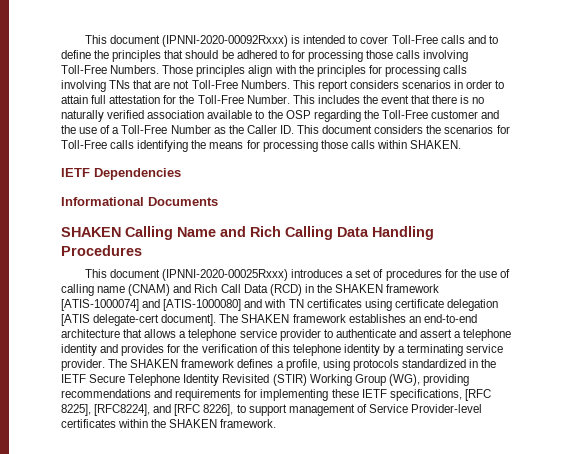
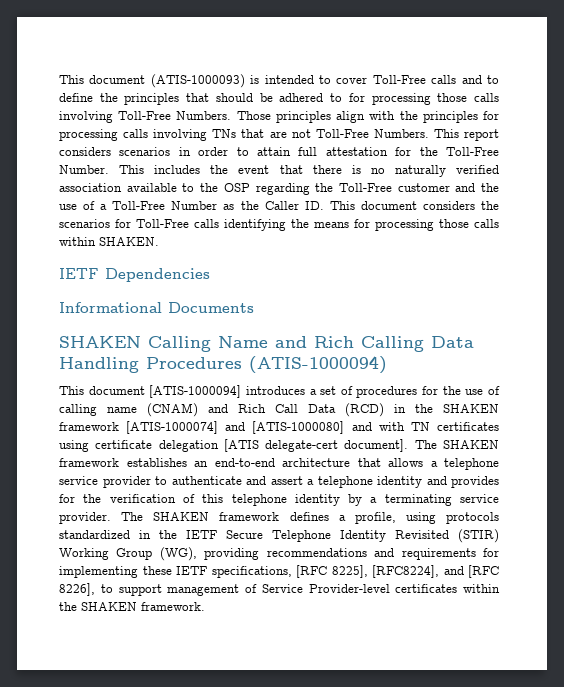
- This document (IPNNI-2020-00092Rxxx) is intended to cover Toll-Free calls and to define the principles that should be adhered to for processing those calls involving Toll-Free Numbers.
+ This document (ATIS-1000093) is intended to cover Toll-Free calls and to define the principles that should be adhered to for processing those calls involving Toll-Free Numbers.
- SHAKEN Calling Name and Rich Calling Data Handling Procedures
- This document (IPNNI-2020-00025Rxxx) introduces a set of procedures for the use of calling name (CNAM) and Rich Call Data (RCD) in the SHAKEN framework [ATIS-1000074] and [ATIS-1000080] and with TN certificates using certificate delegation [ATIS delegate-cert document].
+ SHAKEN Calling Name and Rich Calling Data Handling Procedures (ATIS-1000094)
+ This document [ATIS-1000094] introduces a set of procedures for the use of calling name (CNAM) and Rich Call Data (RCD) in the SHAKEN framework [ATIS-1000074] and [ATIS-1000080] and with TN certificates using certificate delegation [ATIS delegate-cert document].

